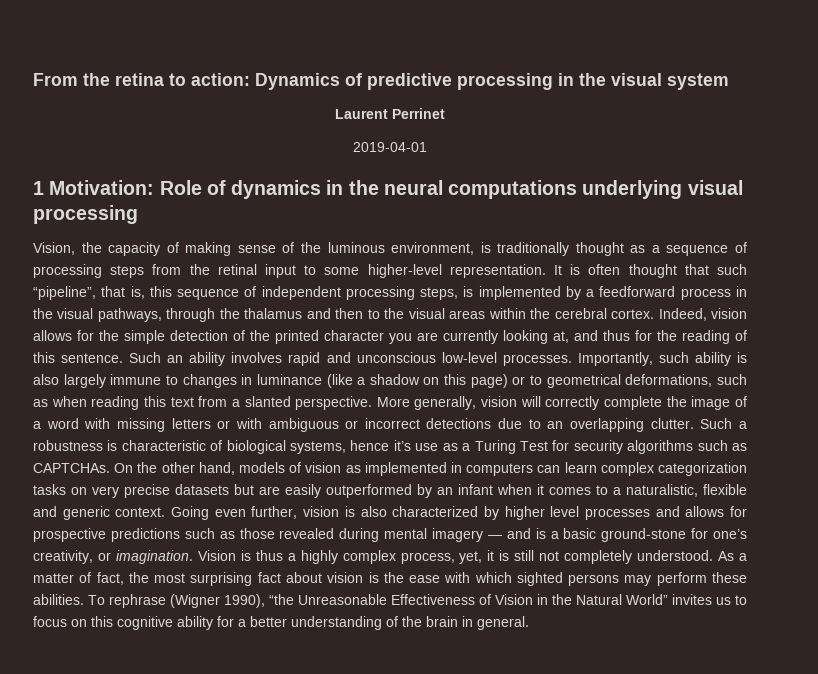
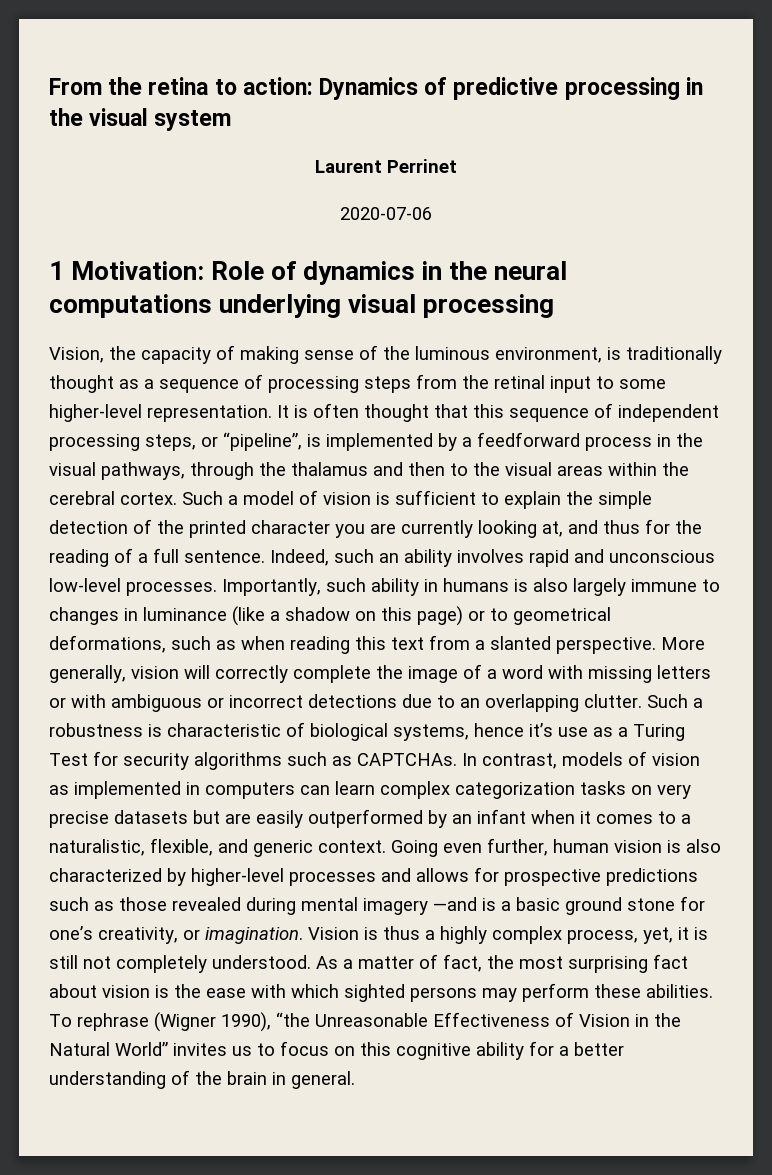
- 2019-04-01
+ 2020-07-06
- It is often thought that such “pipeline”, that is, this sequence of independent processing steps, is implemented by a feedforward process in the visual pathways, through the thalamus and then to the visual areas within the cerebral cortex.
+ It is often thought that this sequence of independent processing steps, or “pipeline”, is implemented by a feedforward process in the visual pathways, through the thalamus and then to the visual areas within the cerebral cortex.
- Indeed, vision allows for the simple detection of the printed character you are currently looking at, and thus for the reading of this sentence. Such an ability involves rapid and unconscious low-level processes.
+ Such a model of vision is sufficient to explain the simple detection of the printed character you are currently looking at, and thus for the reading of a full sentence. Indeed, such an ability involves rapid and unconscious low-level processes.
- Importantly, such ability is also largely immune to changes in luminance (like a shadow on this page) or to geometrical deformations, such as when reading this text from a slanted perspective.
+ Importantly, such ability in humans is also largely immune to changes in luminance (like a shadow on this page) or to geometrical deformations, such as when reading this text from a slanted perspective.
- On the other hand, models of vision as implemented in computers can learn complex categorization tasks on very precise datasets but are easily outperformed by an infant when it comes to a naturalistic, flexible and generic context.
+ In contrast, models of vision as implemented in computers can learn complex categorization tasks on very precise datasets but are easily outperformed by an infant when it comes to a naturalistic, flexible, and generic context.
- Going even further, vision is also characterized by higher level processes and allows for prospective predictions such as those revealed during mental imagery — and is a basic ground-stone for one’s creativity, or imagination.
+ Going even further, human vision is also characterized by higher-level processes and allows for prospective predictions such as those revealed during mental imagery —and is a basic ground stone for one’s creativity, or imagination.

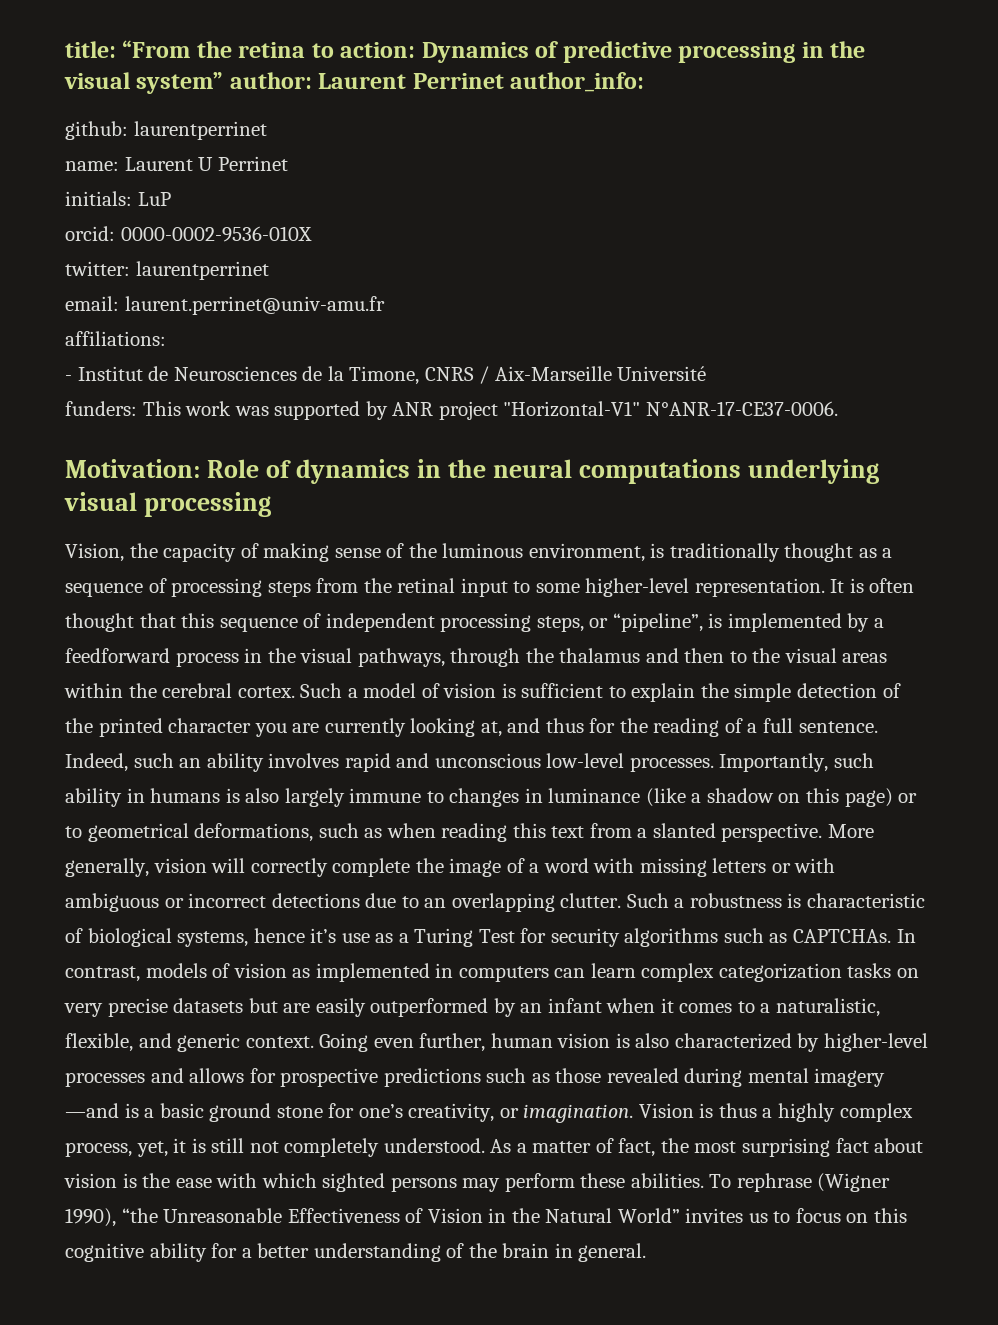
- From the retina to action: Dynamics of predictive processing in the visual system
- Laurent Perrinet
- 2020-07-06
- 1 Motivation: Role of dynamics in the neural computations underlying visual processing
+ title: “From the retina to action: Dynamics of predictive processing in the visual system” author: Laurent Perrinet author_info:
+ github: laurentperrinet
+ name: Laurent U Perrinet
+ initials: LuP
+ orcid: 0000-0002-9536-010X
+ twitter: laurentperrinet
+ email: laurent.perrinet@univ-amu.fr
+ affiliations:
+ - Institut de Neurosciences de la Timone, CNRS / Aix-Marseille Université
+ funders: This work was supported by ANR project "Horizontal-V1" N°ANR-17-CE37-0006.
+ Motivation: Role of dynamics in the neural computations underlying visual processing

